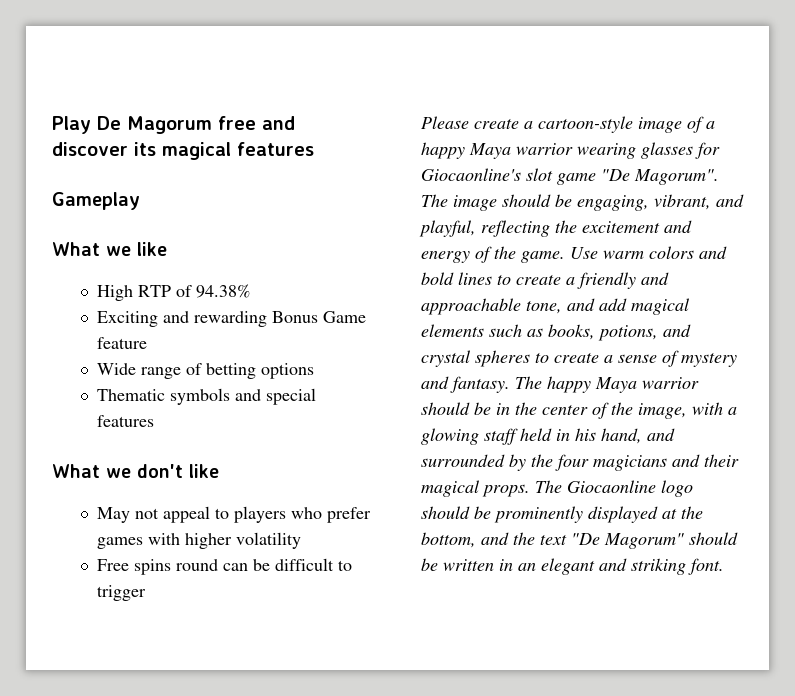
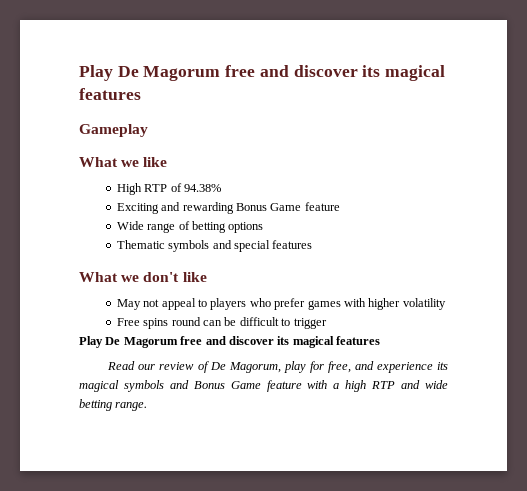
  Free spins round can be difficult to trigger
- Please create a cartoon-style image of a happy Maya warrior wearing glasses for Giocaonline's slot game "De Magorum". The image should be engaging, vibrant, and playful, reflecting the excitement and energy of the game. Use warm colors and bold lines to create a friendly and approachable tone, and add magical elements such as books, potions, and crystal spheres to create a sense of mystery and fantasy. The happy Maya warrior should be in the center of the image, with a glowing staff held in his hand, and surrounded by the four magicians and their magical props. The Giocaonline logo should be prominently displayed at the bottom, and the text "De Magorum" should be written in an elegant and striking font.
+ Play De Magorum free and discover its magical features
+ Read our review of De Magorum, play for free, and experience its magical symbols and Bonus Game feature with a high RTP and wide betting range.

